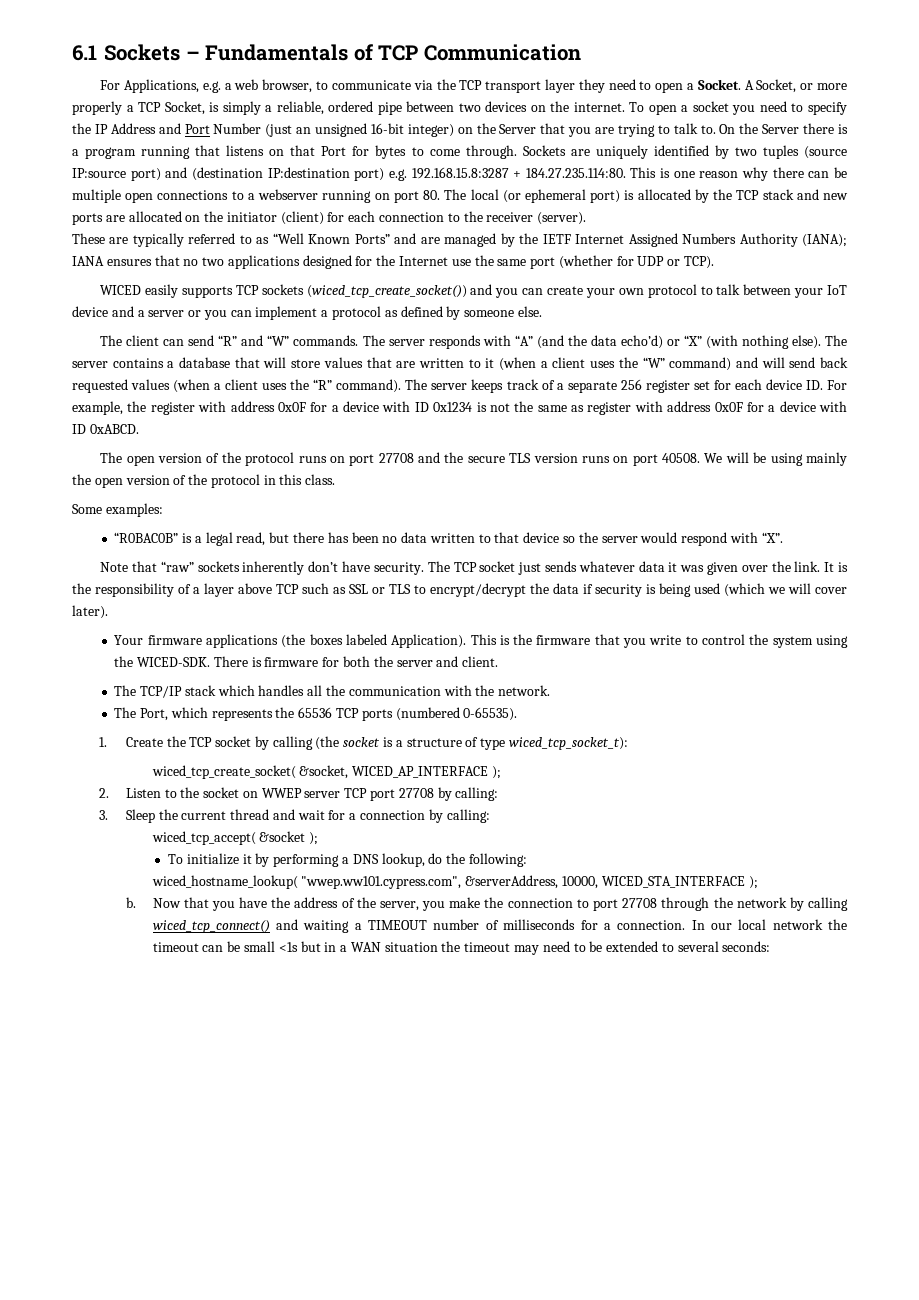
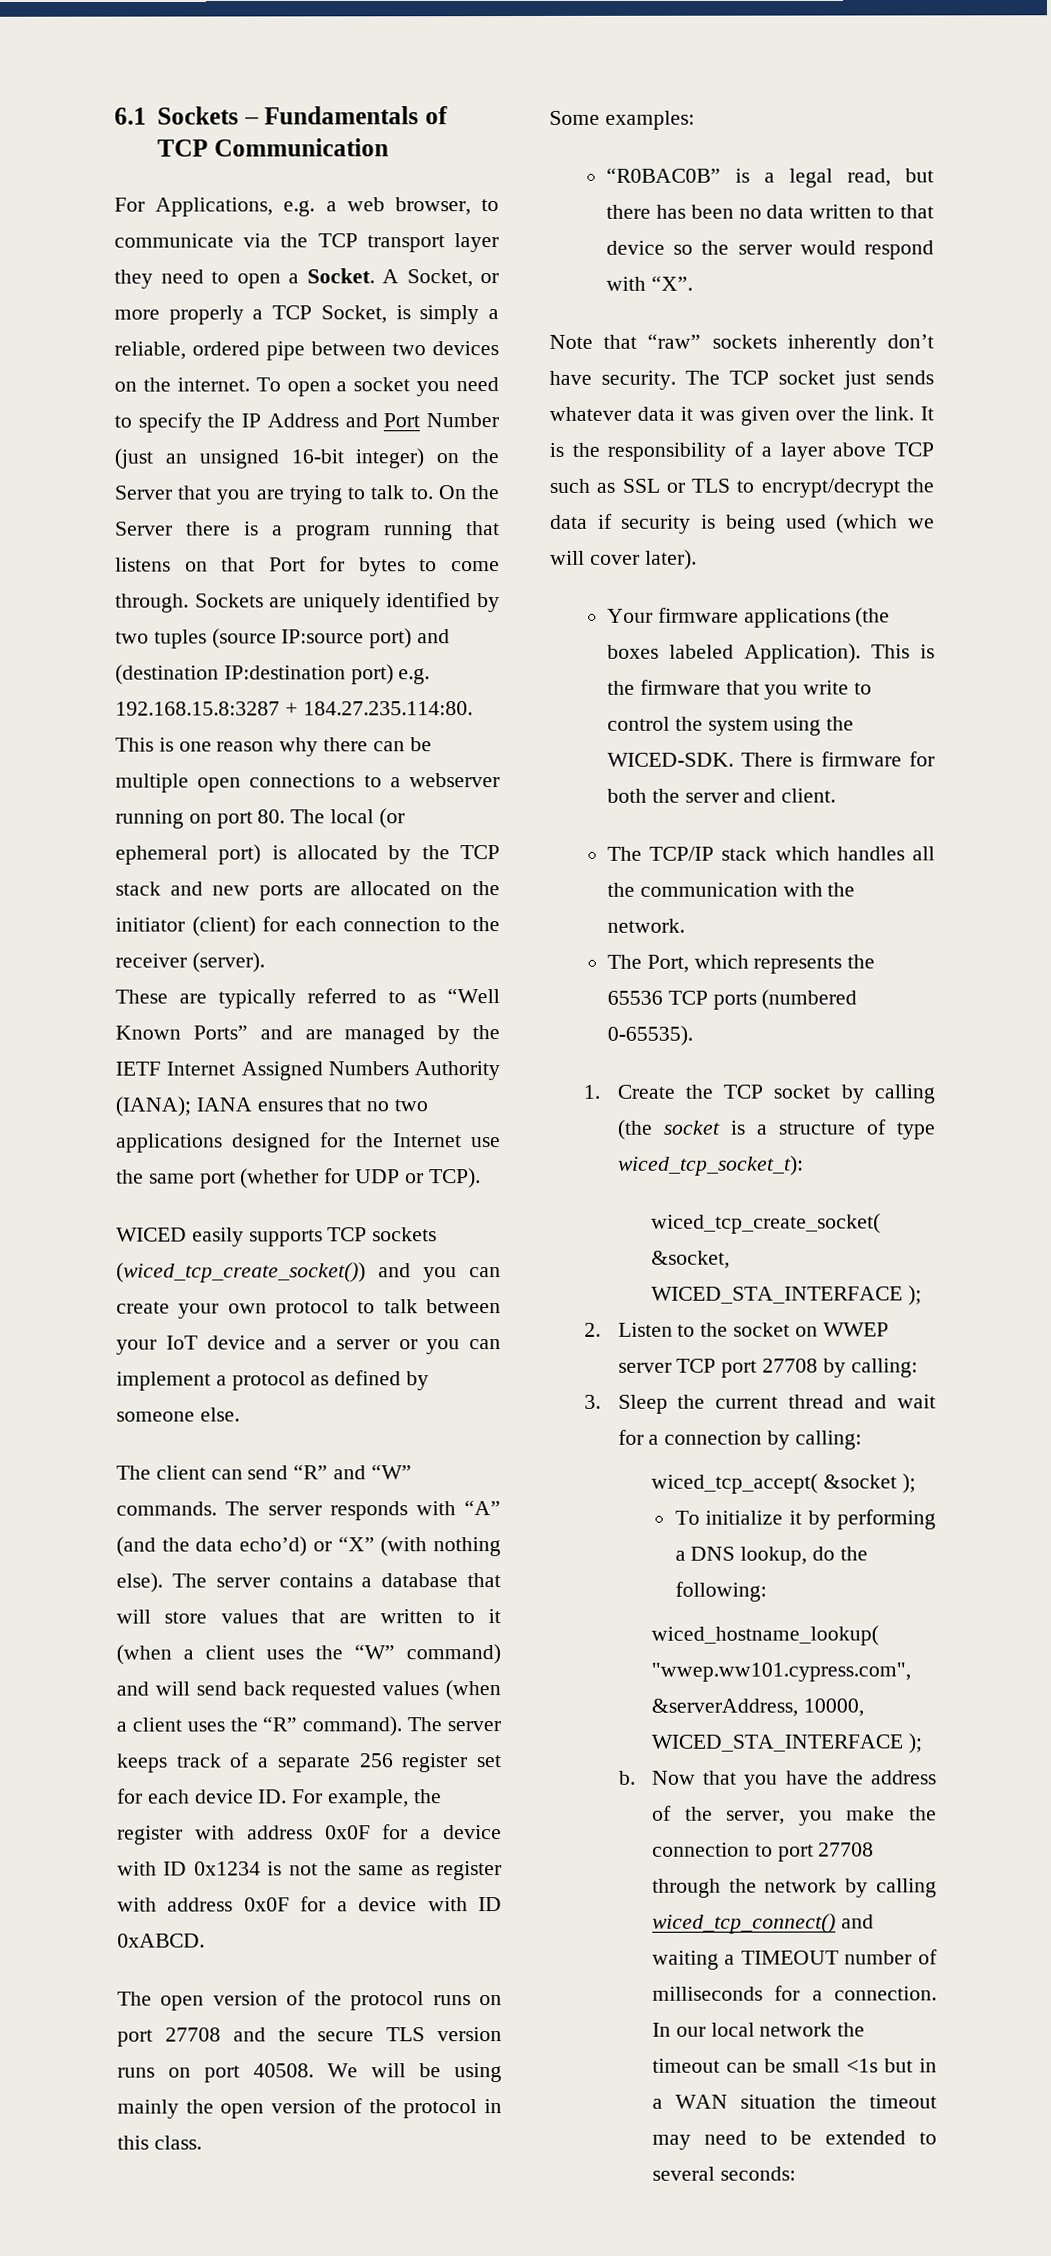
- wiced_tcp_create_socket( &socket, WICED_AP_INTERFACE );
+ wiced_tcp_create_socket( &socket, WICED_STA_INTERFACE );

